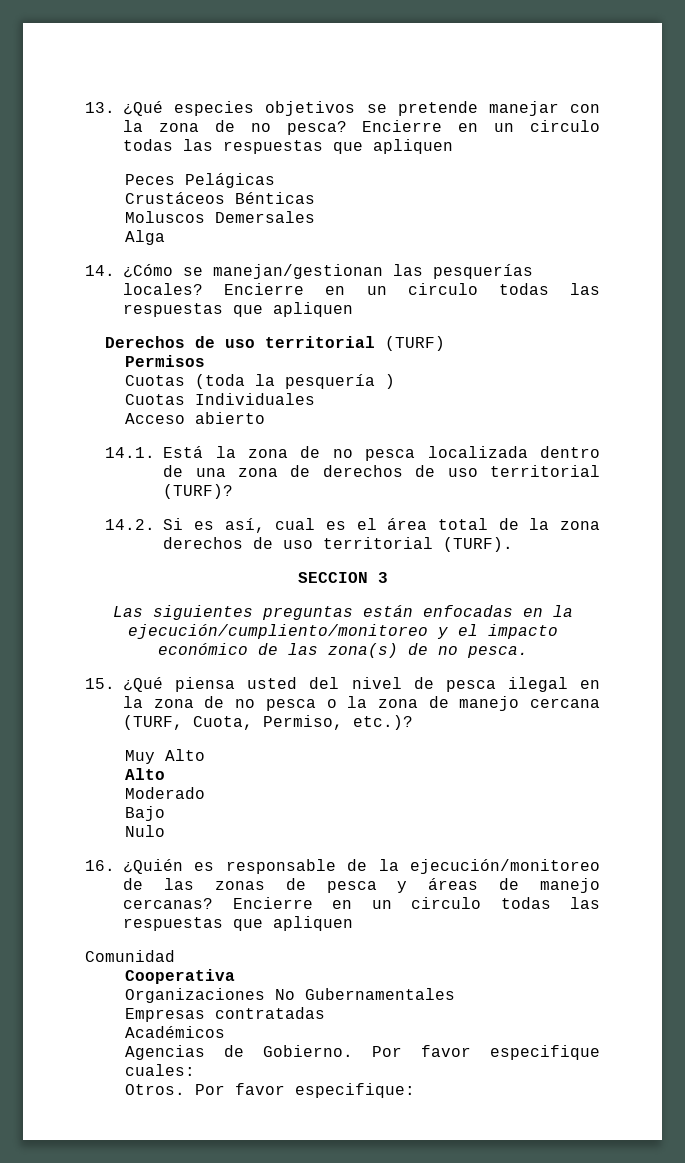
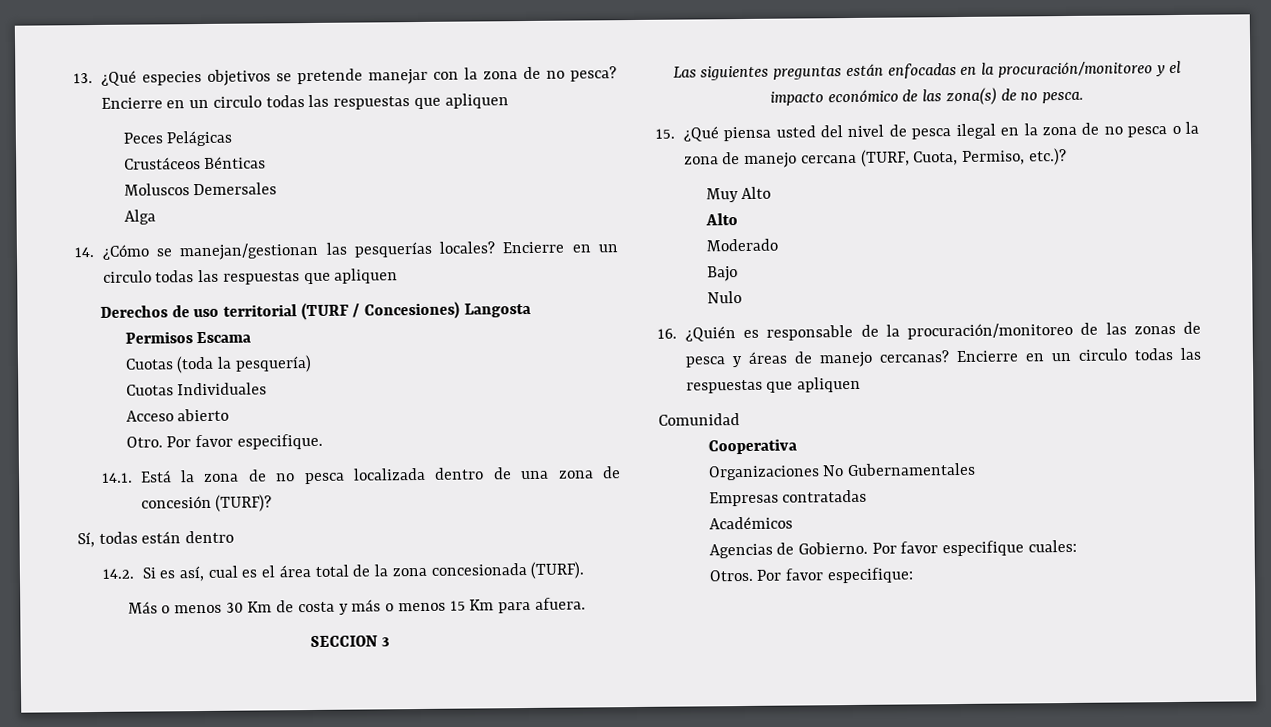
- Derechos de uso territorial (TURF)
+ Derechos de uso territorial (TURF / Concesiones) Langosta
- Permisos
+ Permisos Escama
- Cuotas (toda la pesquería )
+ Cuotas (toda la pesquería)
+ Otro. Por favor especifique.
- 14.1. Está la zona de no pesca localizada dentro de una zona de derechos de uso territorial (TURF)?
+ 14.1. Está la zona de no pesca localizada dentro de una zona de concesión (TURF)?
+ Sí, todas están dentro
- 14.2. Si es así, cual es el área total de la zona derechos de uso territorial (TURF).
+ 14.2. Si es así, cual es el área total de la zona concesionada (TURF).
+ Más o menos 30 Km de costa y más o menos 15 Km para afuera.
- Las siguientes preguntas están enfocadas en la ejecución/cumpliento/monitoreo y el impacto económico de las zona(s) de no pesca.
+ Las siguientes preguntas están enfocadas en la procuración/monitoreo y el impacto económico de las zona(s) de no pesca.
- 16. ¿Quién es responsable de la ejecución/monitoreo de las zonas de pesca y áreas de manejo cercanas?
+ 16. ¿Quién es responsable de la procuración/monitoreo de las zonas de pesca y áreas de manejo cercanas?

